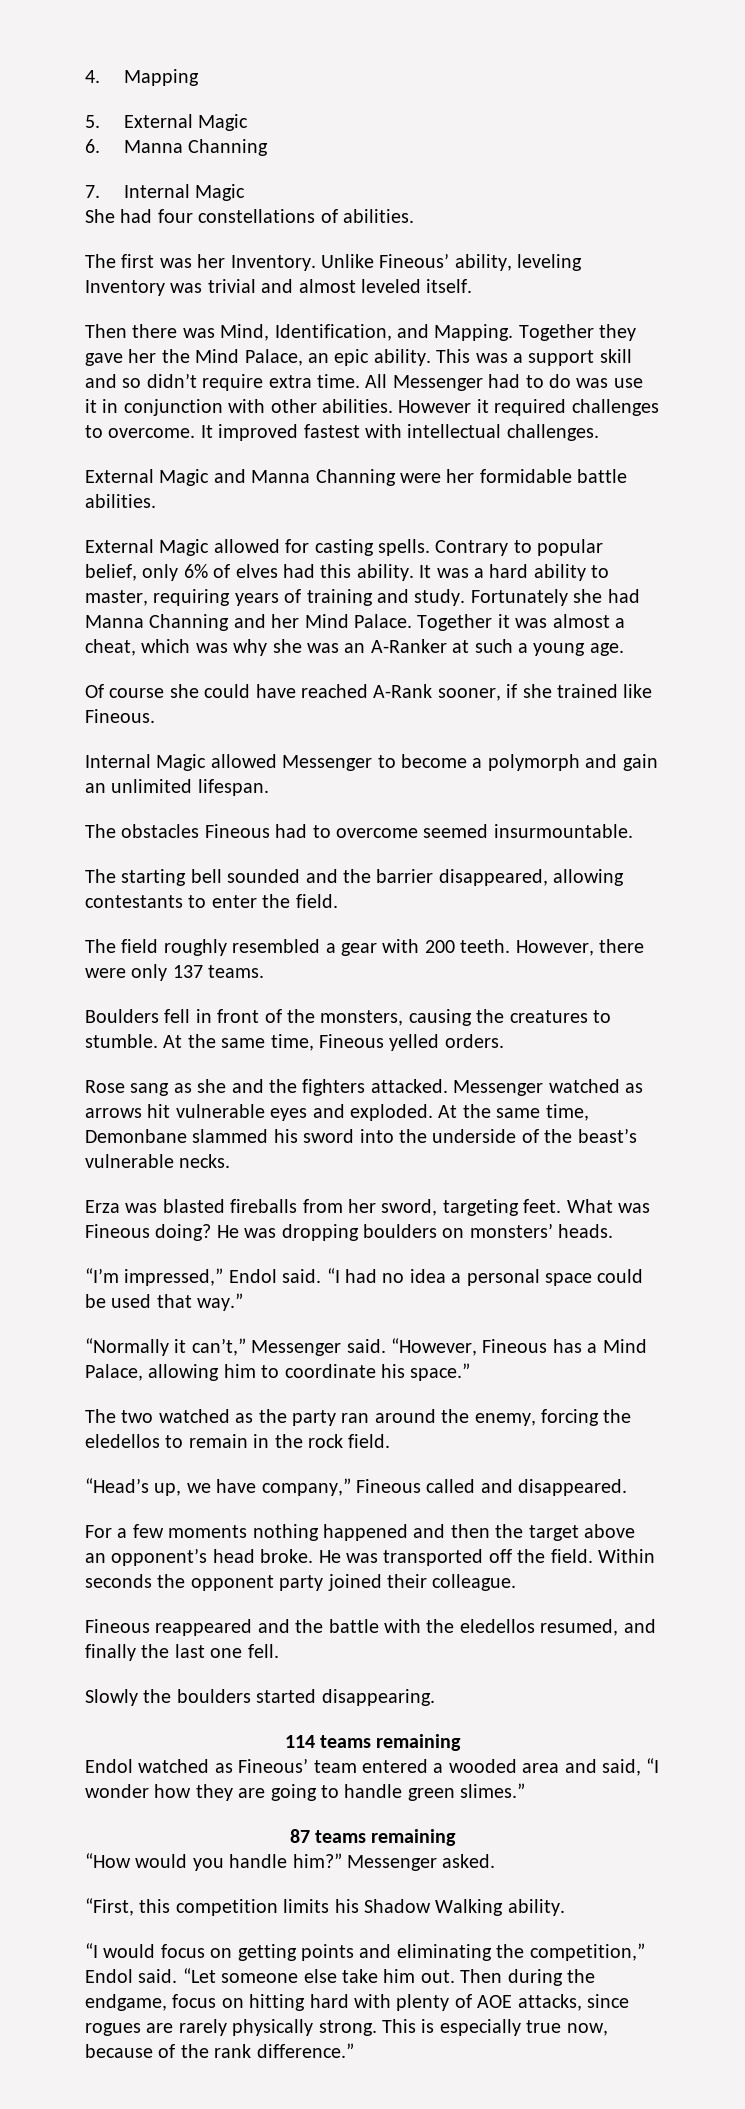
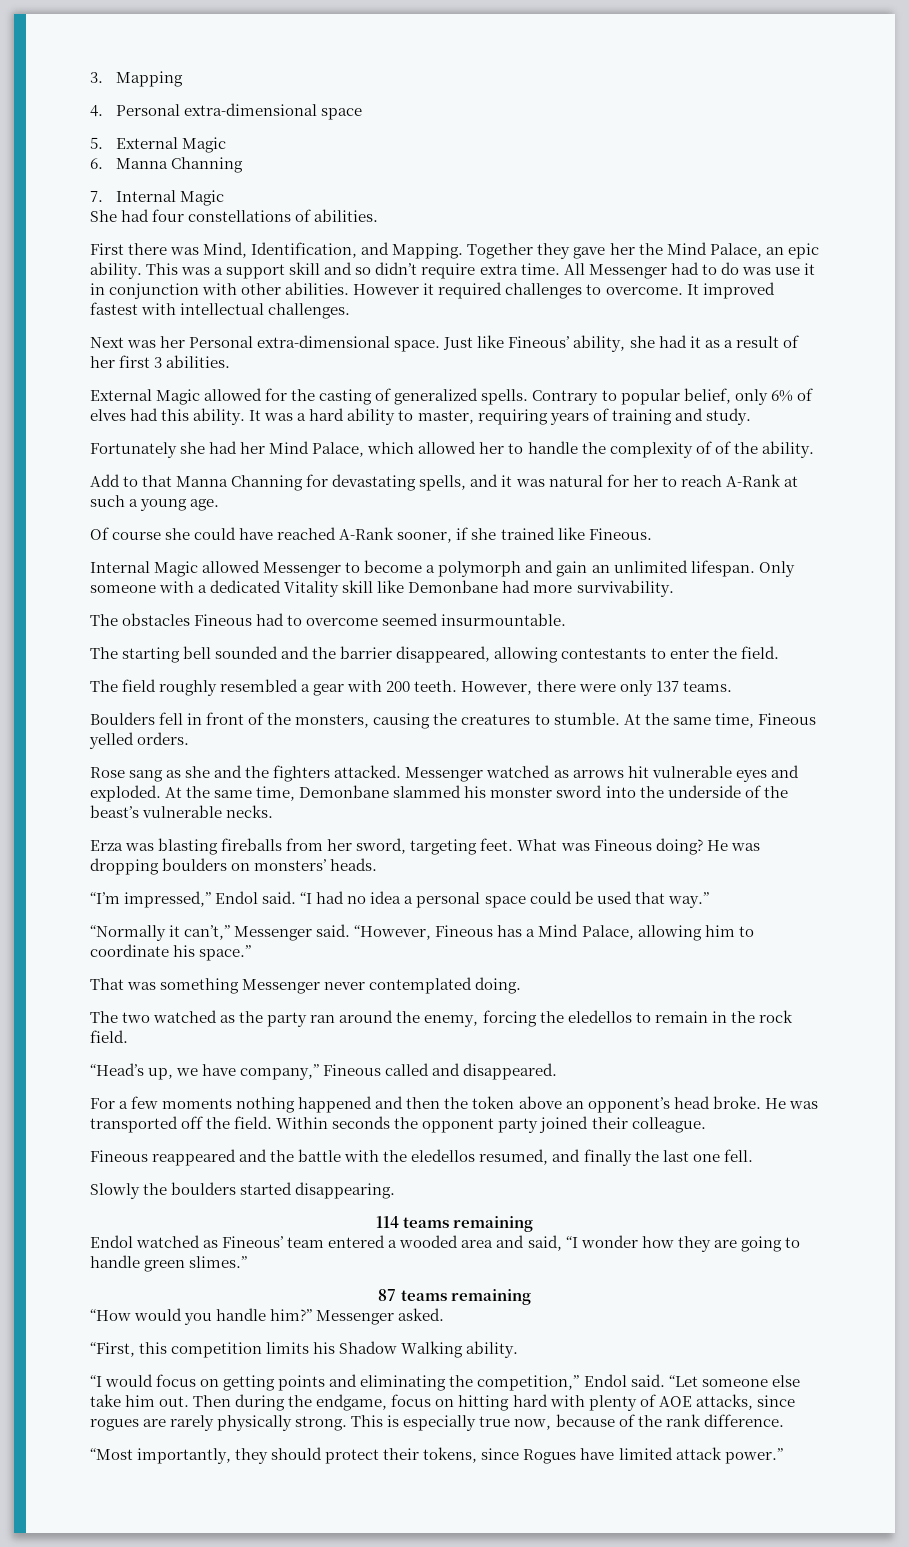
- 4. Mapping
+ 3. Mapping
+ 4. Personal extra-dimensional space
- The first was her Inventory. Unlike Fineous’ ability, leveling Inventory was trivial and almost leveled itself.
- Then there was Mind, Identification, and Mapping.
+ First there was Mind, Identification, and Mapping.
- External Magic and Manna Channing were her formidable battle abilities.
+ Next was her Personal extra-dimensional space. Just like Fineous’ ability, she had it as a result of her first 3 abilities.
- External Magic allowed for casting spells.
+ External Magic allowed for the casting of generalized spells.
- It was a hard ability to master, requiring years of training and study. Fortunately she had Manna Channing and her Mind Palace. Together it was almost a cheat, which was why she was an A-Ranker at such a young age.
+ It was a hard ability to master, requiring years of training and study.
+ Fortunately she had her Mind Palace, which allowed her to handle the complexity of of the ability.
+ Add to that Manna Channing for devastating spells, and it was natural for her to reach A-Rank at such a young age.
+ Only someone with a dedicated Vitality skill like Demonbane had more survivability.
- At the same time, Demonbane slammed his sword into the underside of the beast’s vulnerable necks.
+ At the same time, Demonbane slammed his monster sword into the underside of the beast’s vulnerable necks.
- Erza was blasted fireballs from her sword, targeting feet.
+ Erza was blasting fireballs from her sword, targeting feet.
+ That was something Messenger never contemplated doing.
- For a few moments nothing happened and then the target above an opponent’s head broke.
+ For a few moments nothing happened and then the token above an opponent’s head broke.
- This is especially true now, because of the rank difference.”
+ This is especially true now, because of the rank difference.
+ “Most importantly, they should protect their tokens, since Rogues have limited attack power.”

